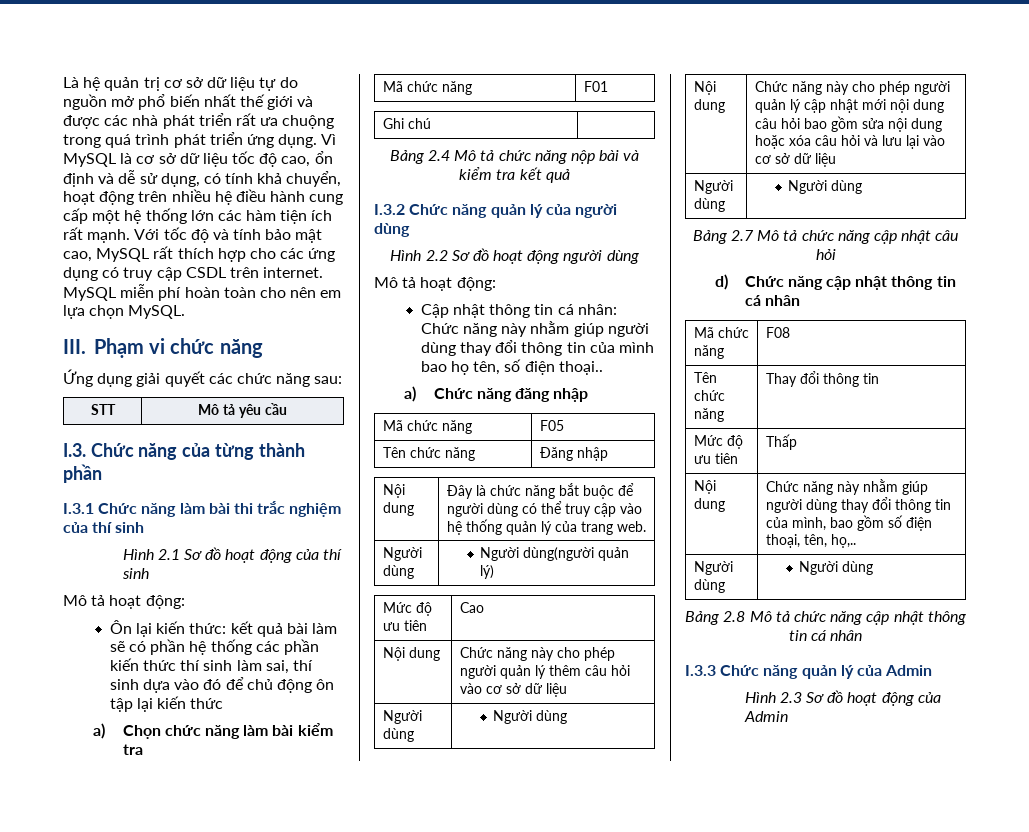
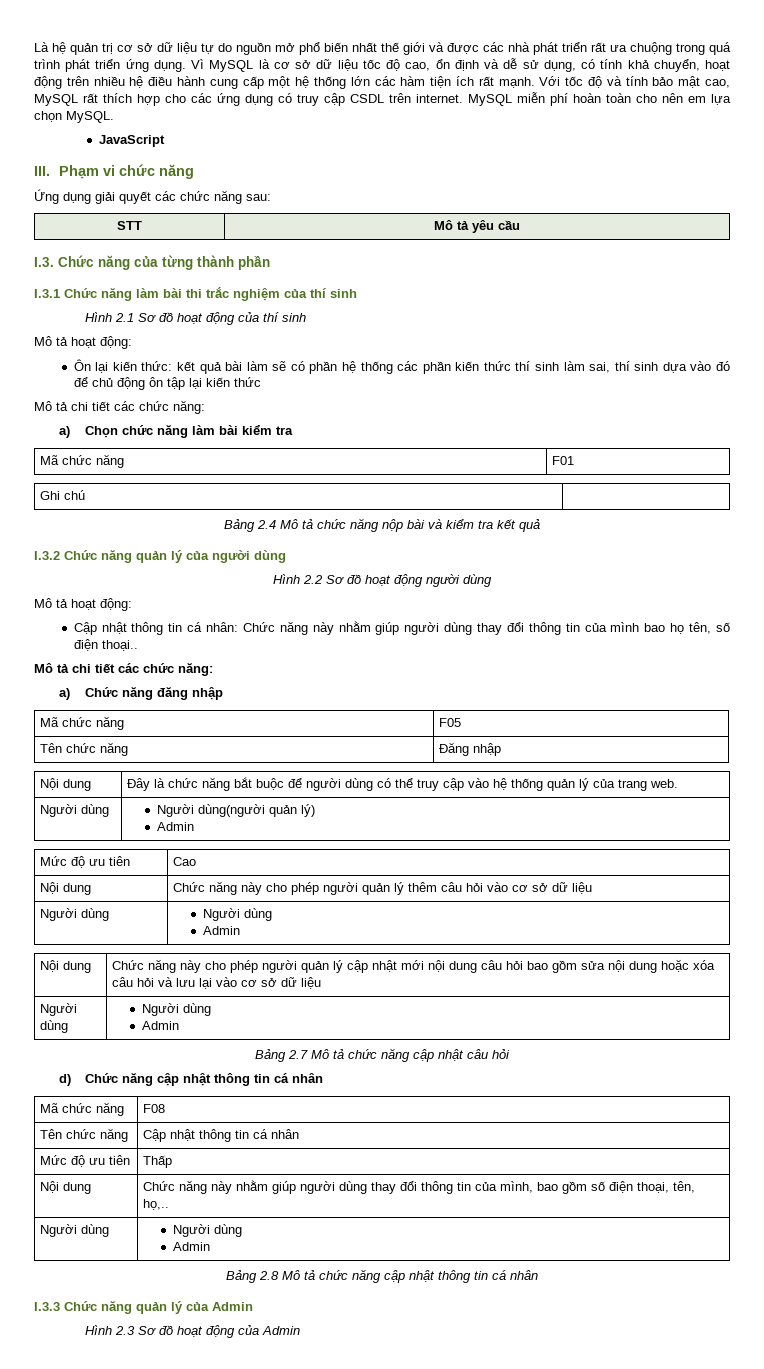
+ JavaScript
  Ôn lại kiến thức: kết quả bài làm sẽ có phần hệ thống các phần kiến thức thí sinh làm sai, thí sinh dựa vào đó để chủ động ôn tập lại kiến thức
+ Mô tả chi tiết các chức năng:
  Cập nhật thông tin cá nhân: Chức năng này nhằm giúp người dùng thay đổi thông tin của mình bao họ tên, số điện thoại..
+ Mô tả chi tiết các chức năng:
  Người dùng | Người dùng(người quản lý)
+ Admin
  Nội dung | Chức năng này cho phép người quản lý thêm câu hỏi vào cơ sở dữ liệu
  Người dùng | Người dùng
+ Admin
  Nội dung | Chức năng này cho phép người quản lý cập nhật mới nội dung câu hỏi bao gồm sửa nội dung hoặc xóa câu hỏi và lưu lại vào cơ sở dữ liệu
  Người dùng | Người dùng
+ Admin
- Tên chức năng | Thay đổi thông tin
+ Tên chức năng | Cập nhật thông tin cá nhân
  Nội dung | Chức năng này nhằm giúp người dùng thay đổi thông tin của mình, bao gồm số điện thoại, tên, họ,..
  Người dùng | Người dùng
+ Admin

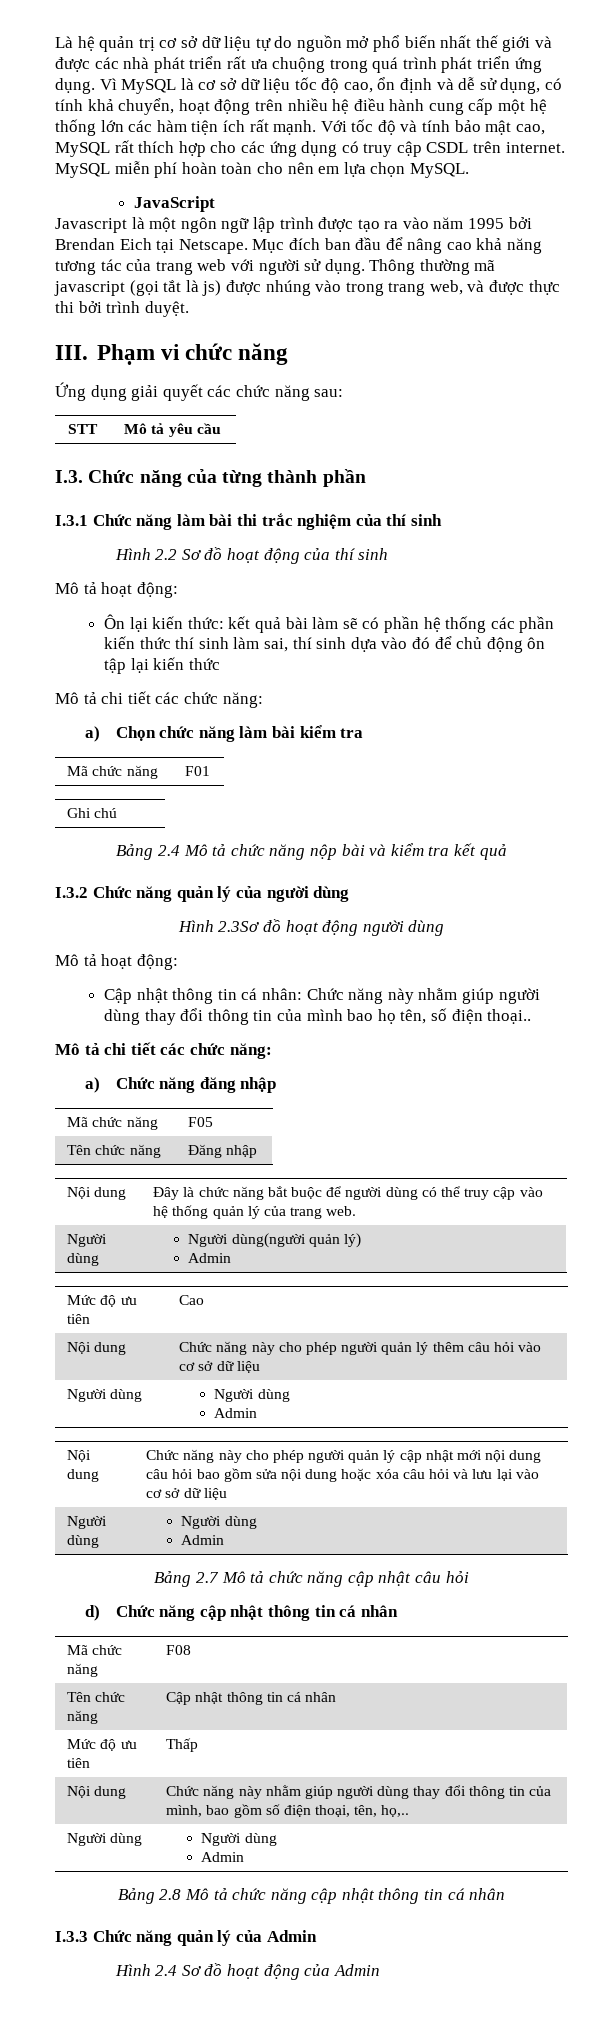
+ Javascript là một ngôn ngữ lập trình được tạo ra vào năm 1995 bởi Brendan Eich tại Netscape. Mục đích ban đầu để nâng cao khả năng tương tác của trang web với người sử dụng. Thông thường mã javascript (gọi tắt là js) được nhúng vào trong trang web, và được thực thi bởi trình duyệt.
- Hình 2.1 Sơ đồ hoạt động của thí sinh
+ Hình 2.2 Sơ đồ hoạt động của thí sinh
- Hình 2.2 Sơ đồ hoạt động người dùng
+ Hình 2.3Sơ đồ hoạt động người dùng
- Hình 2.3 Sơ đồ hoạt động của Admin
+ Hình 2.4 Sơ đồ hoạt động của Admin

